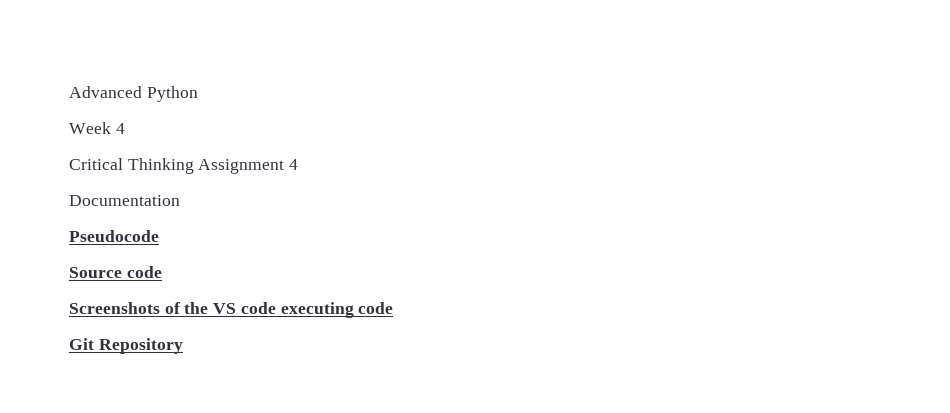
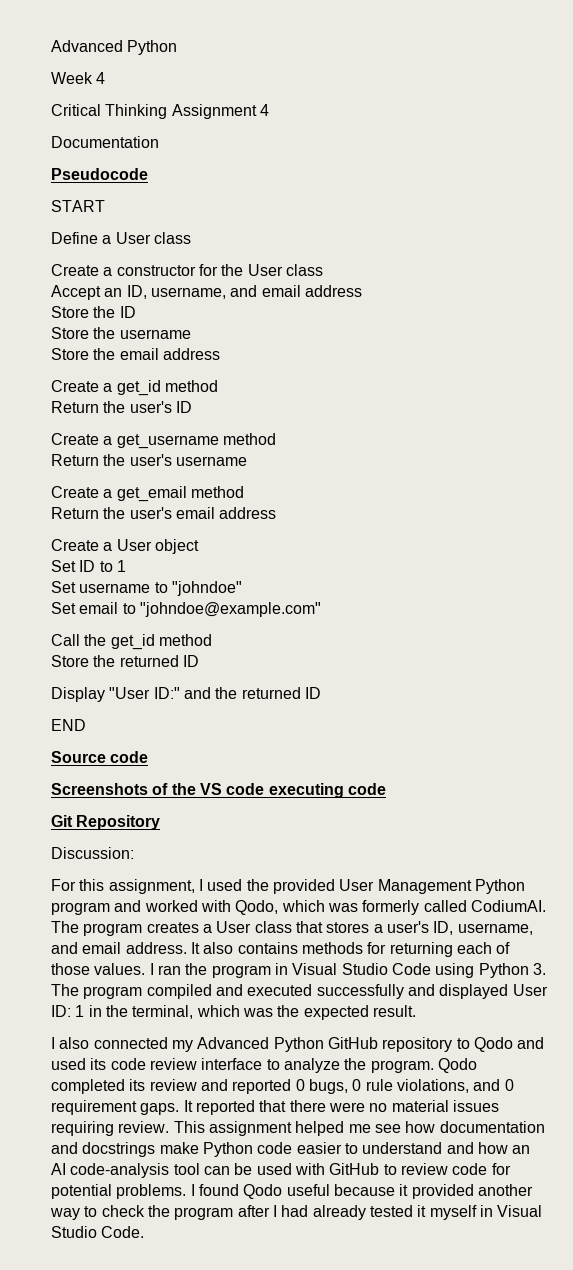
+ START
+ Define a User class
+ Create a constructor for the User class
+ Accept an ID, username, and email address
+ Store the ID
+ Store the username
+ Store the email address
+ Create a get_id method
+ Return the user's ID
+ Create a get_username method
+ Return the user's username
+ Create a get_email method
+ Return the user's email address
+ Create a User object
+ Set ID to 1
+ Set username to "johndoe"
+ Set email to "johndoe@example.com"
+ Call the get_id method
+ Store the returned ID
+ Display "User ID:" and the returned ID
+ END
+ Discussion:
+ For this assignment, I used the provided User Management Python program and worked with Qodo, which was formerly called CodiumAI. The program creates a User class that stores a user's ID, username, and email address. It also contains methods for returning each of those values. I ran the program in Visual Studio Code using Python 3. The program compiled and executed successfully and displayed User ID: 1 in the terminal, which was the expected result.
+ I also connected my Advanced Python GitHub repository to Qodo and used its code review interface to analyze the program. Qodo completed its review and reported 0 bugs, 0 rule violations, and 0 requirement gaps. It reported that there were no material issues requiring review. This assignment helped me see how documentation and docstrings make Python code easier to understand and how an AI code-analysis tool can be used with GitHub to review code for potential problems. I found Qodo useful because it provided another way to check the program after I had already tested it myself in Visual Studio Code.

